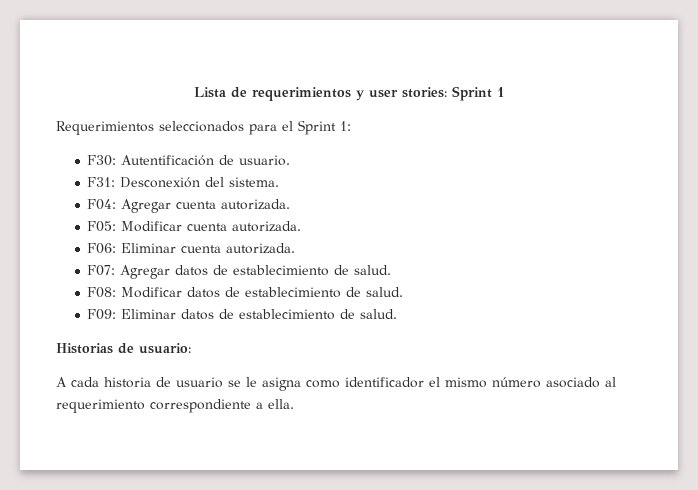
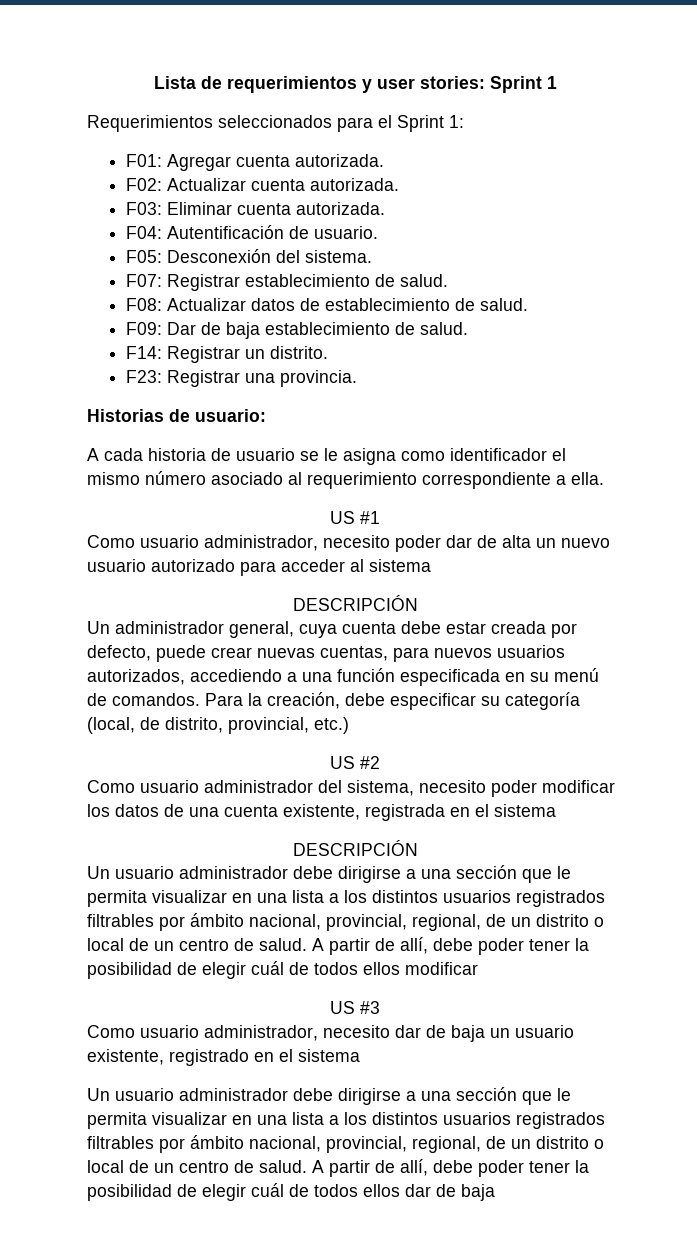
- F30: Autentificación de usuario.
+ F01: Agregar cuenta autorizada.
+ F02: Actualizar cuenta autorizada.
+ F03: Eliminar cuenta autorizada.
+ F04: Autentificación de usuario.
- F31: Desconexión del sistema.
+ F05: Desconexión del sistema.
- F04: Agregar cuenta autorizada.
- F05: Modificar cuenta autorizada.
- F06: Eliminar cuenta autorizada.
- F07: Agregar datos de establecimiento de salud.
+ F07: Registrar establecimiento de salud.
- F08: Modificar datos de establecimiento de salud.
+ F08: Actualizar datos de establecimiento de salud.
- F09: Eliminar datos de establecimiento de salud.
+ F09: Dar de baja establecimiento de salud.
+ F14: Registrar un distrito.
+ F23: Registrar una provincia.
+ US #1
+ Como usuario administrador, necesito poder dar de alta un nuevo usuario autorizado para acceder al sistema
+ DESCRIPCIÓN
+ Un administrador general, cuya cuenta debe estar creada por defecto, puede crear nuevas cuentas, para nuevos usuarios autorizados, accediendo a una función especificada en su menú de comandos. Para la creación, debe especificar su categoría (local, de distrito, provincial, etc.)
+ US #2
+ Como usuario administrador del sistema, necesito poder modificar los datos de una cuenta existente, registrada en el sistema
+ DESCRIPCIÓN
+ Un usuario administrador debe dirigirse a una sección que le permita visualizar en una lista a los distintos usuarios registrados filtrables por ámbito nacional, provincial, regional, de un distrito o local de un centro de salud. A partir de allí, debe poder tener la posibilidad de elegir cuál de todos ellos modificar
+ US #3
+ Como usuario administrador, necesito dar de baja un usuario existente, registrado en el sistema
+ Un usuario administrador debe dirigirse a una sección que le permita visualizar en una lista a los distintos usuarios registrados filtrables por ámbito nacional, provincial, regional, de un distrito o local de un centro de salud. A partir de allí, debe poder tener la posibilidad de elegir cuál de todos ellos dar de baja

